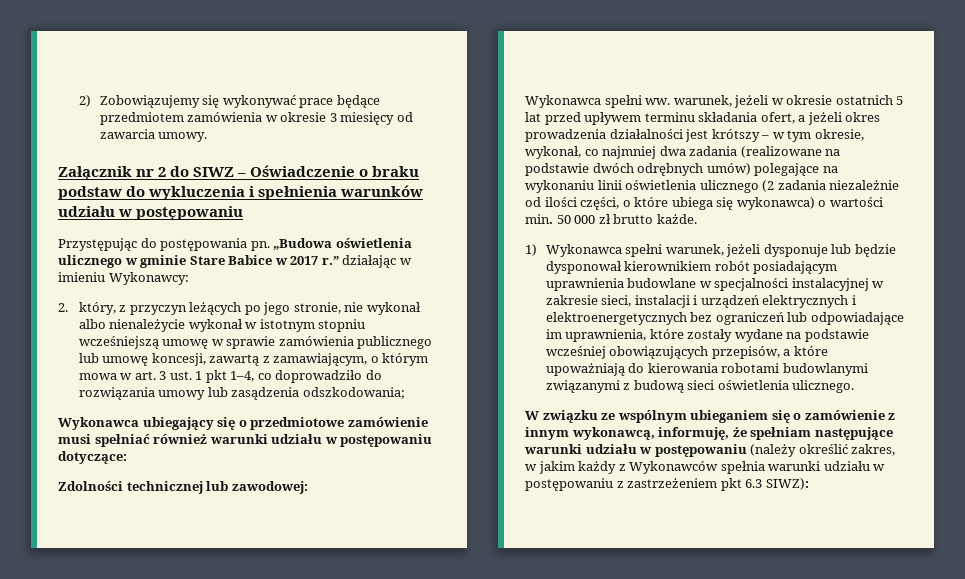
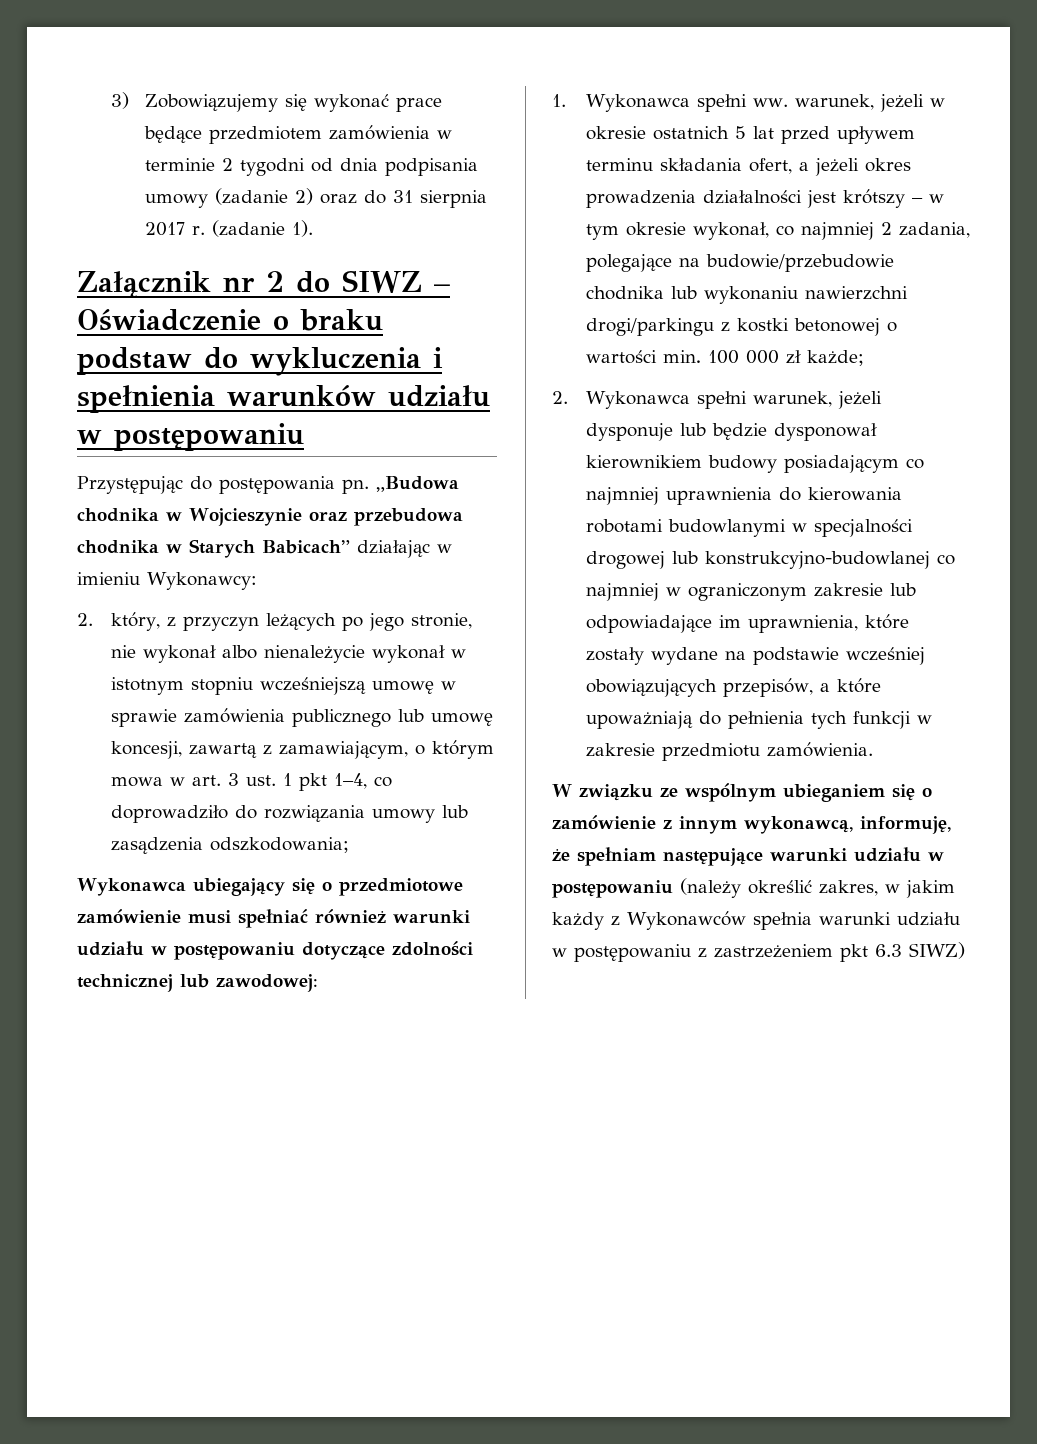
- 2) Zobowiązujemy się wykonywać prace będące przedmiotem zamówienia w okresie 3 miesięcy od zawarcia umowy.
+ 3) Zobowiązujemy się wykonać prace będące przedmiotem zamówienia w terminie 2 tygodni od dnia podpisania umowy (zadanie 2) oraz do 31 sierpnia 2017 r. (zadanie 1).
- „Budowa oświetlenia ulicznego w gminie Stare Babice w 2017 r.” działając w imieniu Wykonawcy:
+ „Budowa chodnika w Wojcieszynie oraz przebudowa chodnika w Starych Babicach” działając w imieniu Wykonawcy:
- Wykonawca ubiegający się o przedmiotowe zamówienie musi spełniać również warunki udziału w postępowaniu dotyczące:
- Zdolności technicznej lub zawodowej:
+ Wykonawca ubiegający się o przedmiotowe zamówienie musi spełniać również warunki udziału w postępowaniu dotyczące zdolności technicznej lub zawodowej:
- Wykonawca spełni ww. warunek, jeżeli w okresie ostatnich 5 lat przed upływem terminu składania ofert, a jeżeli okres prowadzenia działalności jest krótszy – w tym okresie, wykonał, co najmniej dwa zadania (realizowane na podstawie dwóch odrębnych umów) polegające na wykonaniu linii oświetlenia ulicznego (2 zadania niezależnie od ilości części, o które ubiega się wykonawca) o wartości min. 50 000 zł brutto każde.
- 1) Wykonawca spełni warunek, jeżeli dysponuje lub będzie dysponował kierownikiem robót posiadającym uprawnienia budowlane w specjalności instalacyjnej w zakresie sieci, instalacji i urządzeń elektrycznych i elektroenergetycznych bez ograniczeń lub odpowiadające im uprawnienia, które zostały wydane na podstawie wcześniej obowiązujących przepisów, a które upoważniają do kierowania robotami budowlanymi związanymi z budową sieci oświetlenia ulicznego.
+ 1. Wykonawca spełni ww. warunek, jeżeli w okresie ostatnich 5 lat przed upływem terminu składania ofert, a jeżeli okres prowadzenia działalności jest krótszy – w tym okresie wykonał, co najmniej 2 zadania, polegające na budowie/przebudowie chodnika lub wykonaniu nawierzchni drogi/parkingu z kostki betonowej o wartości min. 100 000 zł każde;
+ 2. Wykonawca spełni warunek, jeżeli dysponuje lub będzie dysponował kierownikiem budowy posiadającym co najmniej uprawnienia do kierowania robotami budowlanymi w specjalności drogowej lub konstrukcyjno-budowlanej co najmniej w ograniczonym zakresie lub odpowiadające im uprawnienia, które zostały wydane na podstawie wcześniej obowiązujących przepisów, a które upoważniają do pełnienia tych funkcji w zakresie przedmiotu zamówienia.
- W związku ze wspólnym ubieganiem się o zamówienie z innym wykonawcą, informuję, że spełniam następujące warunki udziału w postępowaniu (należy określić zakres, w jakim każdy z Wykonawców spełnia warunki udziału w postępowaniu z zastrzeżeniem pkt 6.3 SIWZ):
+ W związku ze wspólnym ubieganiem się o zamówienie z innym wykonawcą, informuję, że spełniam następujące warunki udziału w postępowaniu (należy określić zakres, w jakim każdy z Wykonawców spełnia warunki udziału w postępowaniu z zastrzeżeniem pkt 6.3 SIWZ)

